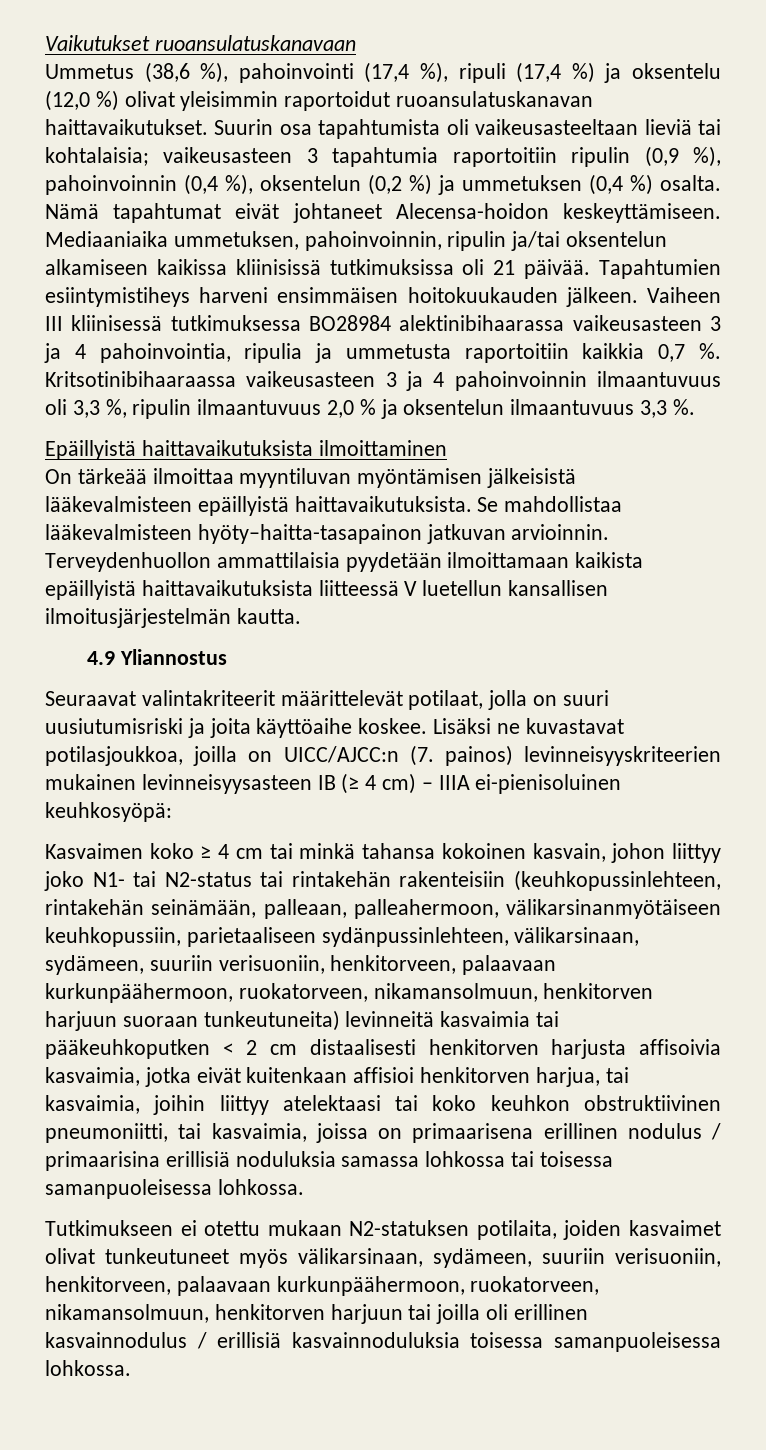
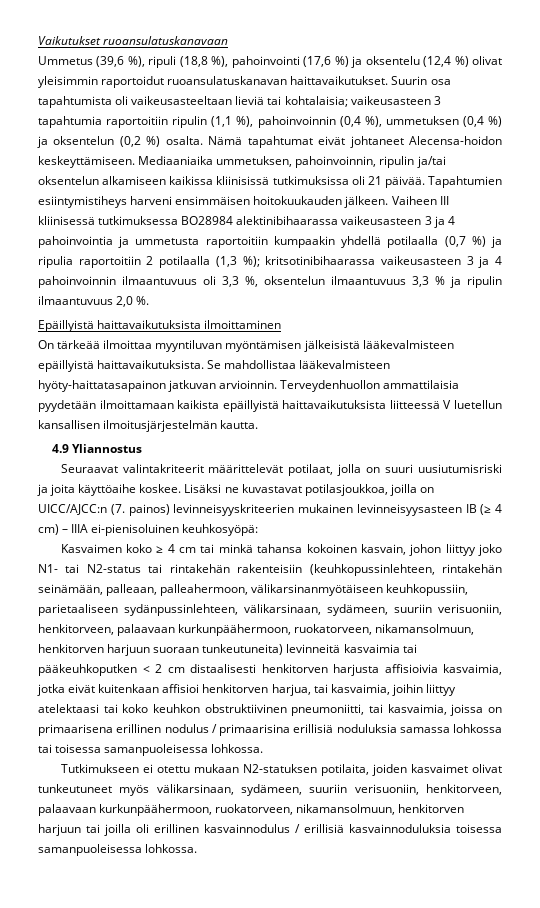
- Ummetus (38,6 %), pahoinvointi (17,4 %), ripuli (17,4 %) ja oksentelu (12,0 %) olivat yleisimmin raportoidut ruoansulatuskanavan haittavaikutukset.
+ Ummetus (39,6 %), ripuli (18,8 %), pahoinvointi (17,6 %) ja oksentelu (12,4 %) olivat yleisimmin raportoidut ruoansulatuskanavan haittavaikutukset.
- Suurin osa tapahtumista oli vaikeusasteeltaan lieviä tai kohtalaisia; vaikeusasteen 3 tapahtumia raportoitiin ripulin (0,9 %), pahoinvoinnin (0,4 %), oksentelun (0,2 %) ja ummetuksen (0,4 %) osalta.
+ Suurin osa tapahtumista oli vaikeusasteeltaan lieviä tai kohtalaisia; vaikeusasteen 3 tapahtumia raportoitiin ripulin (1,1 %), pahoinvoinnin (0,4 %), ummetuksen (0,4 %) ja oksentelun (0,2 %) osalta.
- Vaiheen III kliinisessä tutkimuksessa BO28984 alektinibihaarassa vaikeusasteen 3 ja 4 pahoinvointia, ripulia ja ummetusta raportoitiin kaikkia 0,7 %. Kritsotinibihaaraassa vaikeusasteen 3 ja 4 pahoinvoinnin ilmaantuvuus oli 3,3 %, ripulin ilmaantuvuus 2,0 % ja oksentelun ilmaantuvuus 3,3 %.
+ Vaiheen III kliinisessä tutkimuksessa BO28984 alektinibihaarassa vaikeusasteen 3 ja 4 pahoinvointia ja ummetusta raportoitiin kumpaakin yhdellä potilaalla (0,7 %) ja ripulia raportoitiin 2 potilaalla (1,3 %); kritsotinibihaarassa vaikeusasteen 3 ja 4 pahoinvoinnin ilmaantuvuus oli 3,3 %, oksentelun ilmaantuvuus 3,3 % ja ripulin ilmaantuvuus 2,0 %.
- Se mahdollistaa lääkevalmisteen hyöty–haitta-tasapainon jatkuvan arvioinnin.
+ Se mahdollistaa lääkevalmisteen hyöty-haittatasapainon jatkuvan arvioinnin.
- Kasvaimen koko ≥ 4 cm tai minkä tahansa kokoinen kasvain, johon liittyy joko N1- tai N2-status tai rintakehän rakenteisiin (keuhkopussinlehteen, rintakehän seinämään, palleaan, palleahermoon, välikarsinanmyötäiseen keuhkopussiin, parietaaliseen sydänpussinlehteen, välikarsinaan, sydämeen, suuriin verisuoniin, henkitorveen, palaavaan kurkunpäähermoon, ruokatorveen, nikamansolmuun, henkitorven harjuun suoraan tunkeutuneita) levinneitä kasvaimia tai pääkeuhkoputken < 2 cm distaalisesti henkitorven harjusta affisoivia kasvaimia, jotka eivät kuitenkaan affisioi henkitorven harjua, tai kasvaimia, joihin liittyy atelektaasi tai koko keuhkon obstruktiivinen pneumoniitti, tai kasvaimia, joissa on primaarisena erillinen nodulus / primaarisina erillisiä noduluksia samassa lohkossa tai toisessa samanpuoleisessa lohkossa.
+ Kasvaimen koko ≥ 4 cm tai minkä tahansa kokoinen kasvain, johon liittyy joko N1- tai N2-status tai rintakehän rakenteisiin (keuhkopussinlehteen, rintakehän seinämään, palleaan, palleahermoon, välikarsinanmyötäiseen keuhkopussiin, parietaaliseen sydänpussinlehteen, välikarsinaan, sydämeen, suuriin verisuoniin, henkitorveen, palaavaan kurkunpäähermoon, ruokatorveen, nikamansolmuun, henkitorven harjuun suoraan tunkeutuneita) levinneitä kasvaimia tai pääkeuhkoputken < 2 cm distaalisesti henkitorven harjusta affisioivia kasvaimia, jotka eivät kuitenkaan affisioi henkitorven harjua, tai kasvaimia, joihin liittyy atelektaasi tai koko keuhkon obstruktiivinen pneumoniitti, tai kasvaimia, joissa on primaarisena erillinen nodulus / primaarisina erillisiä noduluksia samassa lohkossa tai toisessa samanpuoleisessa lohkossa.

